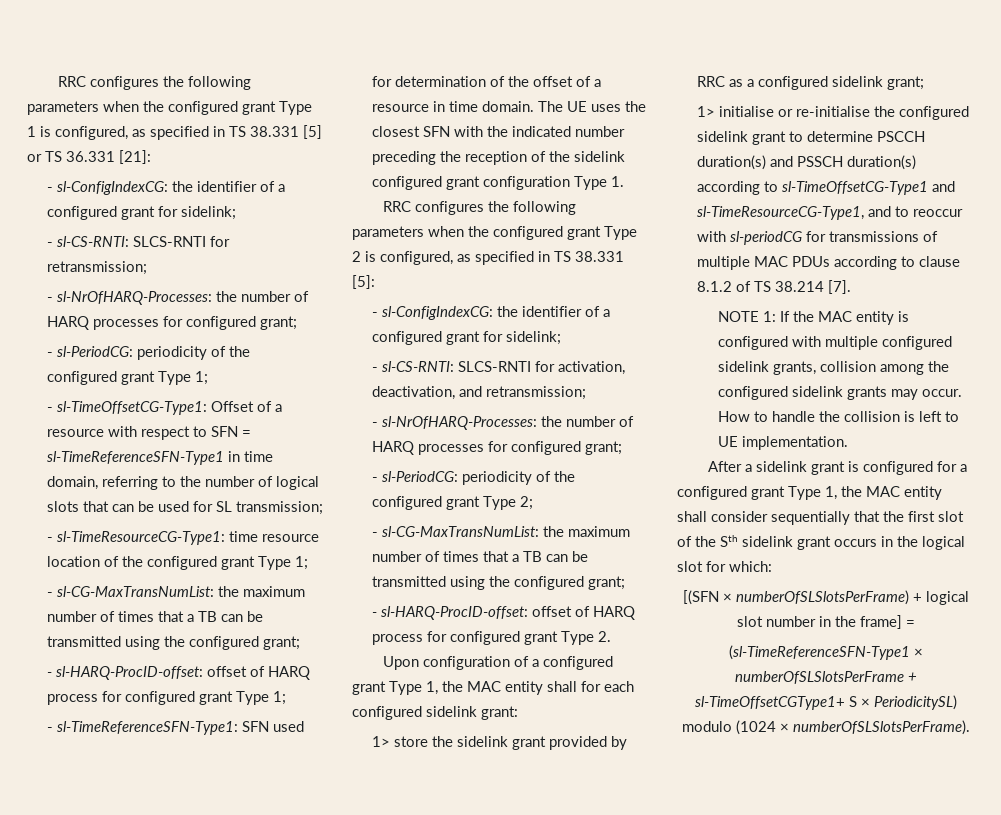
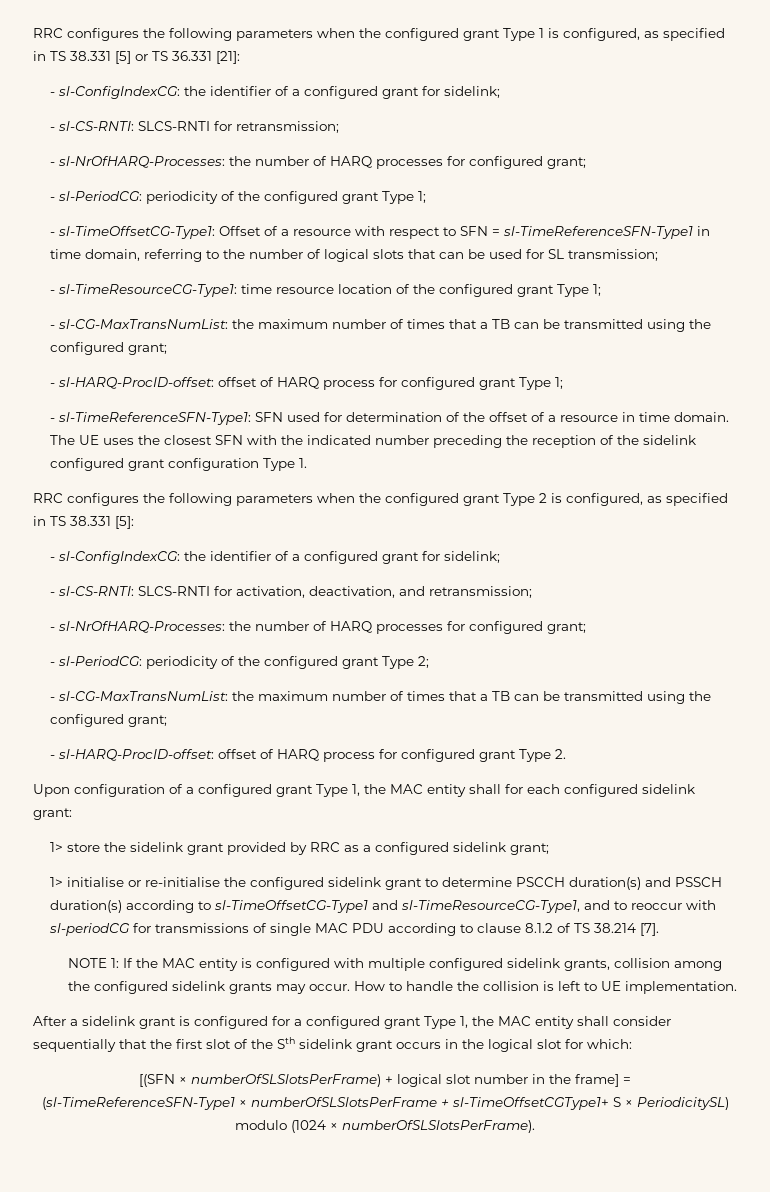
- 1> initialise or re-initialise the configured sidelink grant to determine PSCCH duration(s) and PSSCH duration(s) according to sl-TimeOffsetCG-Type1 and sl-TimeResourceCG-Type1, and to reoccur with sl-periodCG for transmissions of multiple MAC PDUs according to clause 8.1.2 of TS 38.214 [7].
+ 1> initialise or re-initialise the configured sidelink grant to determine PSCCH duration(s) and PSSCH duration(s) according to sl-TimeOffsetCG-Type1 and sl-TimeResourceCG-Type1, and to reoccur with sl-periodCG for transmissions of single MAC PDU according to clause 8.1.2 of TS 38.214 [7].

